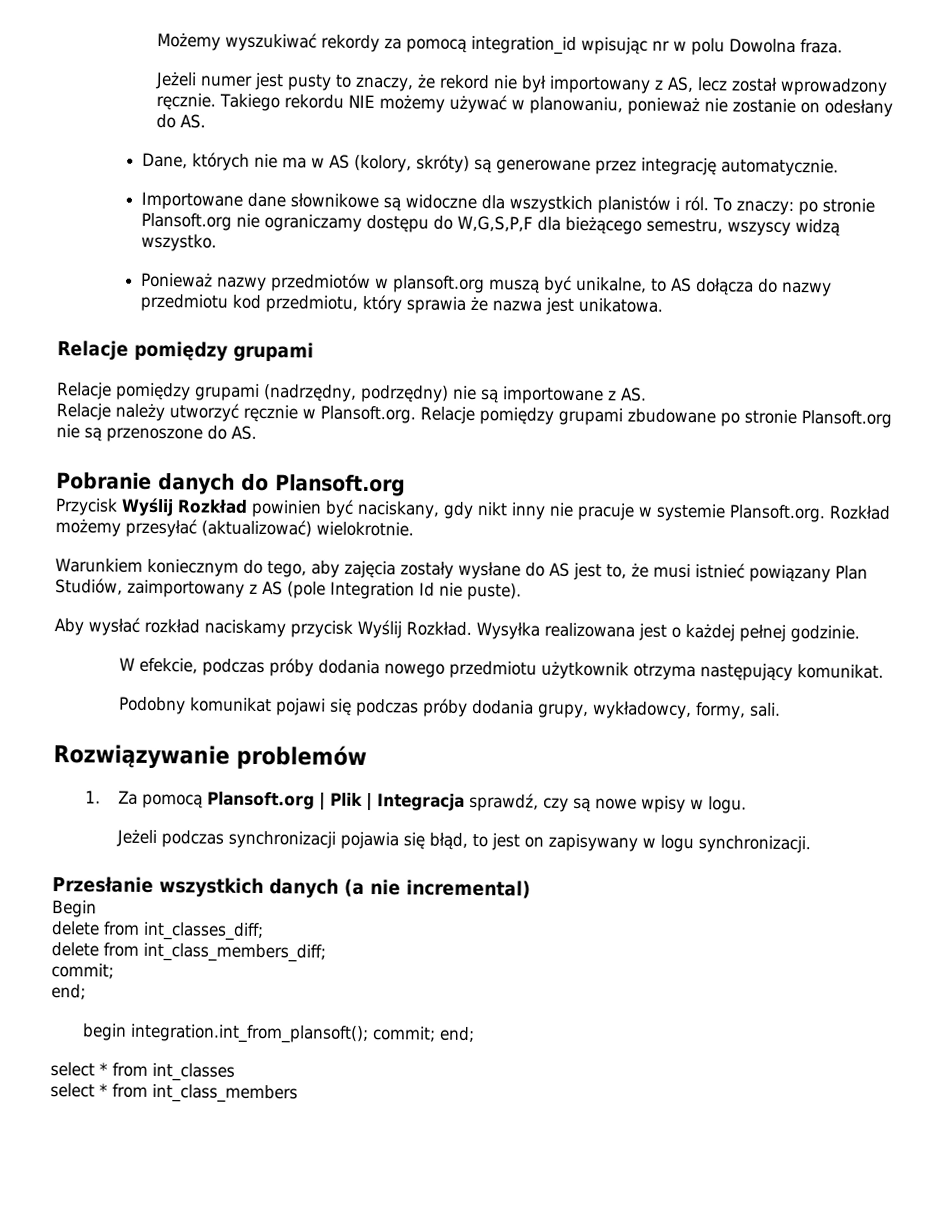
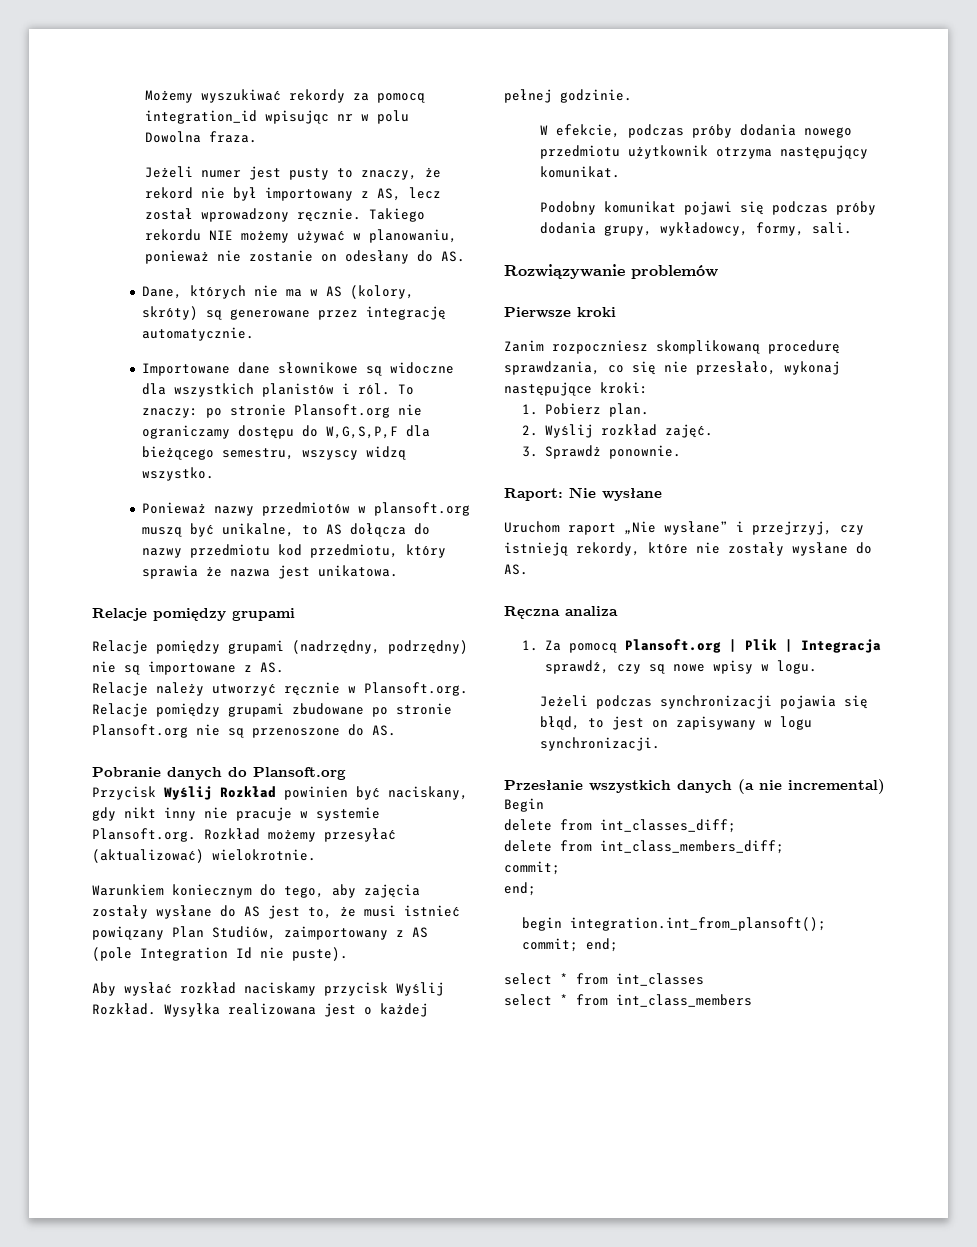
+ Pierwsze kroki
+ Zanim rozpoczniesz skomplikowaną procedurę sprawdzania, co się nie przesłało, wykonaj następujące kroki:
+ 1. Pobierz plan.
+ 2. Wyślij rozkład zajęć.
+ 3. Sprawdż ponownie.
+ Raport: Nie wysłane
+ Uruchom raport „Nie wysłane” i przejrzyj, czy istnieją rekordy, które nie zostały wysłane do AS.
+ Ręczna analiza

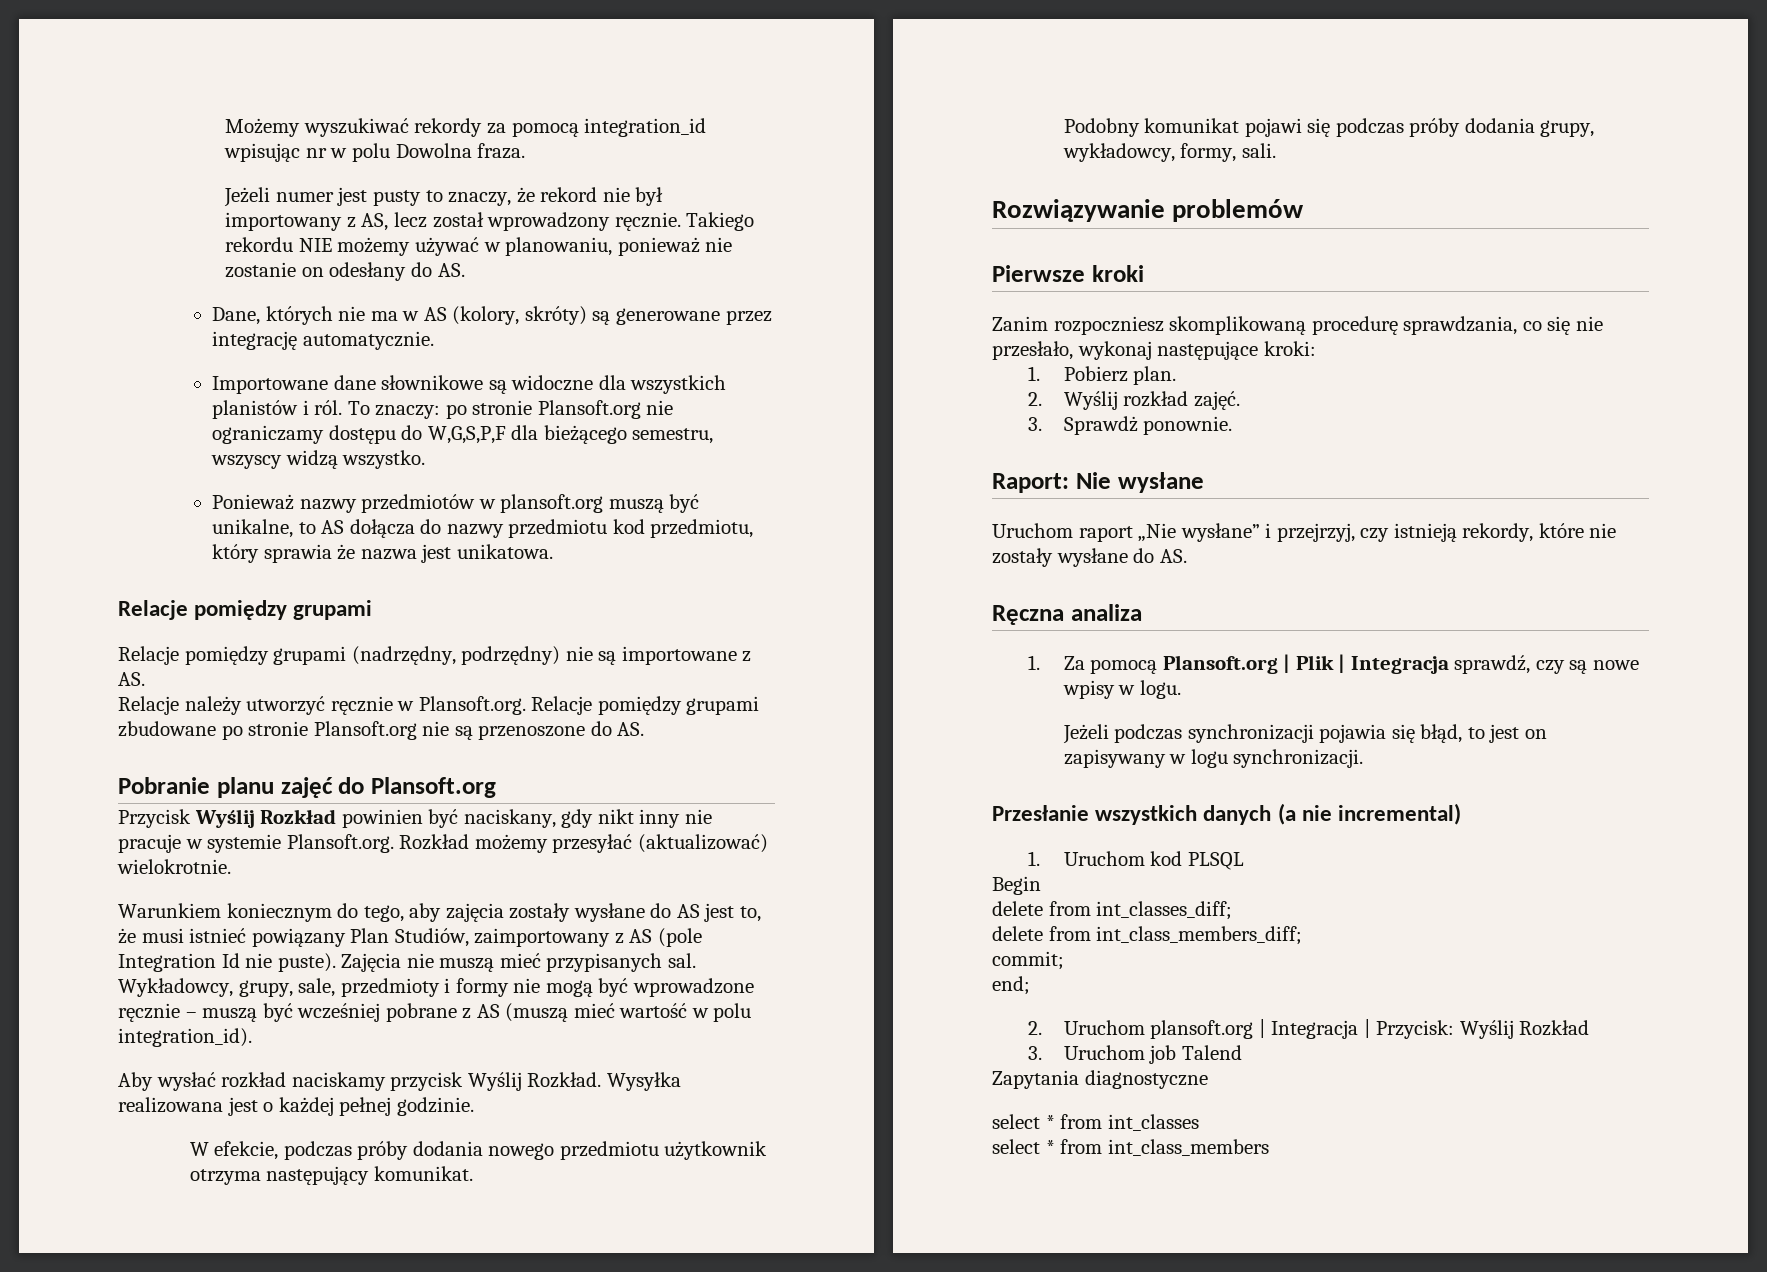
- Pobranie danych do Plansoft.org
+ Pobranie planu zajęć do Plansoft.org
+ Zajęcia nie muszą mieć przypisanych sal. Wykładowcy, grupy, sale, przedmioty i formy nie mogą być wprowadzone ręcznie – muszą być wcześniej pobrane z AS (muszą mieć wartość w polu integration_id).
+ 1. Uruchom kod PLSQL
- begin integration.int_from_plansoft(); commit; end;
+ 2. Uruchom plansoft.org | Integracja | Przycisk: Wyślij Rozkład
+ 3. Uruchom job Talend
+ Zapytania diagnostyczne

